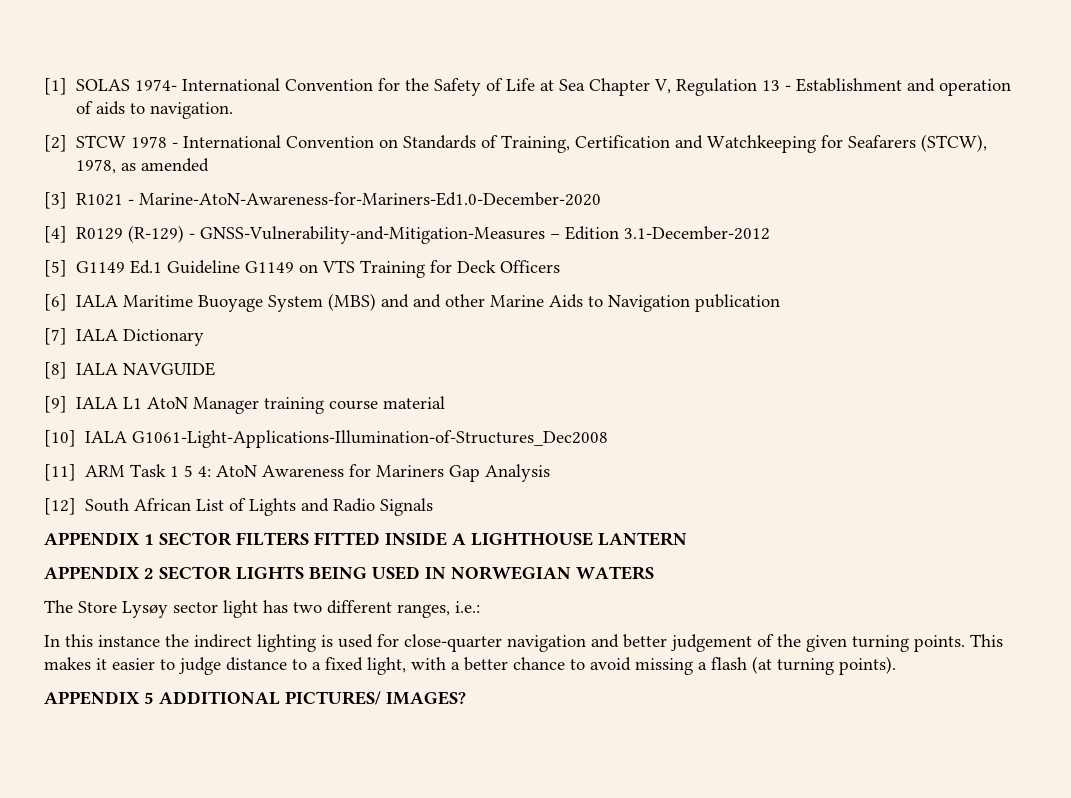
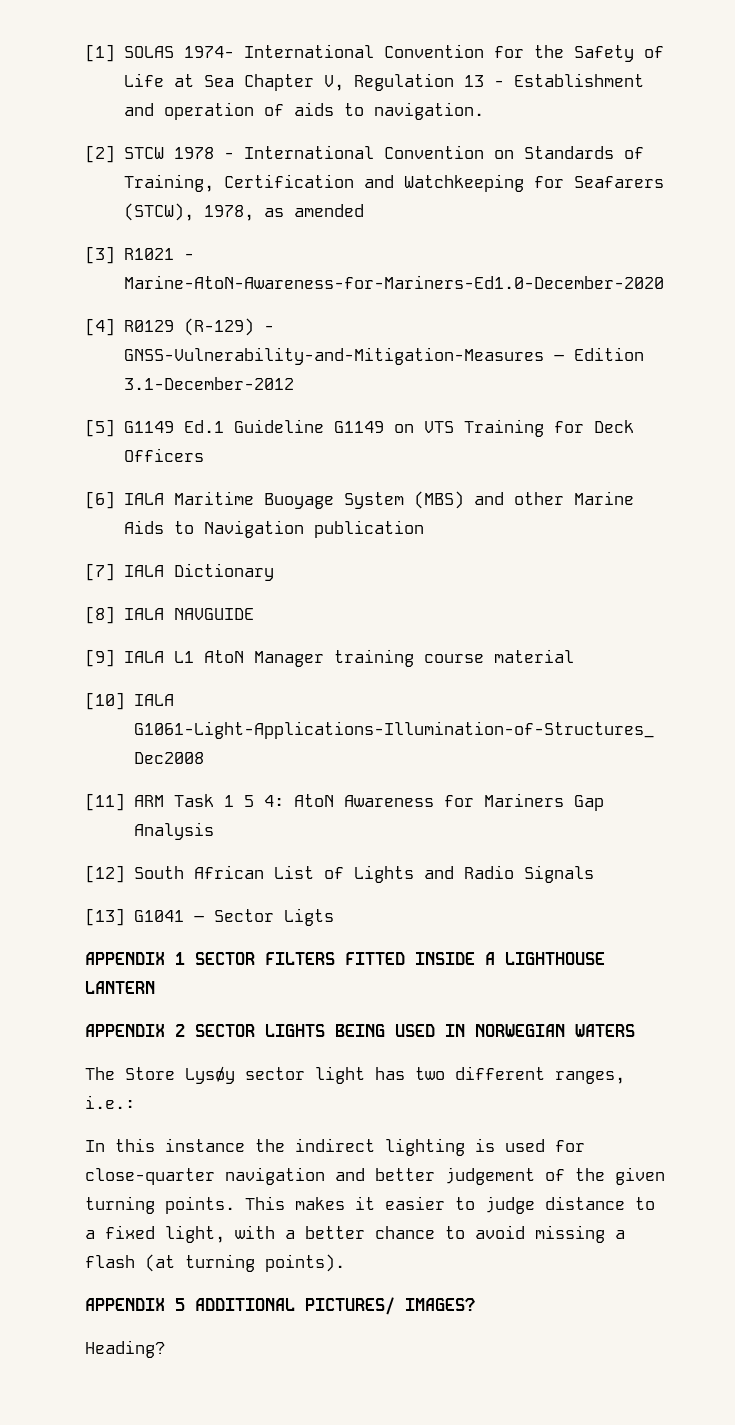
- [6] IALA Maritime Buoyage System (MBS) and and other Marine Aids to Navigation publication
+ [6] IALA Maritime Buoyage System (MBS) and other Marine Aids to Navigation publication
+ [13] G1041 – Sector Ligts
+ Heading?

